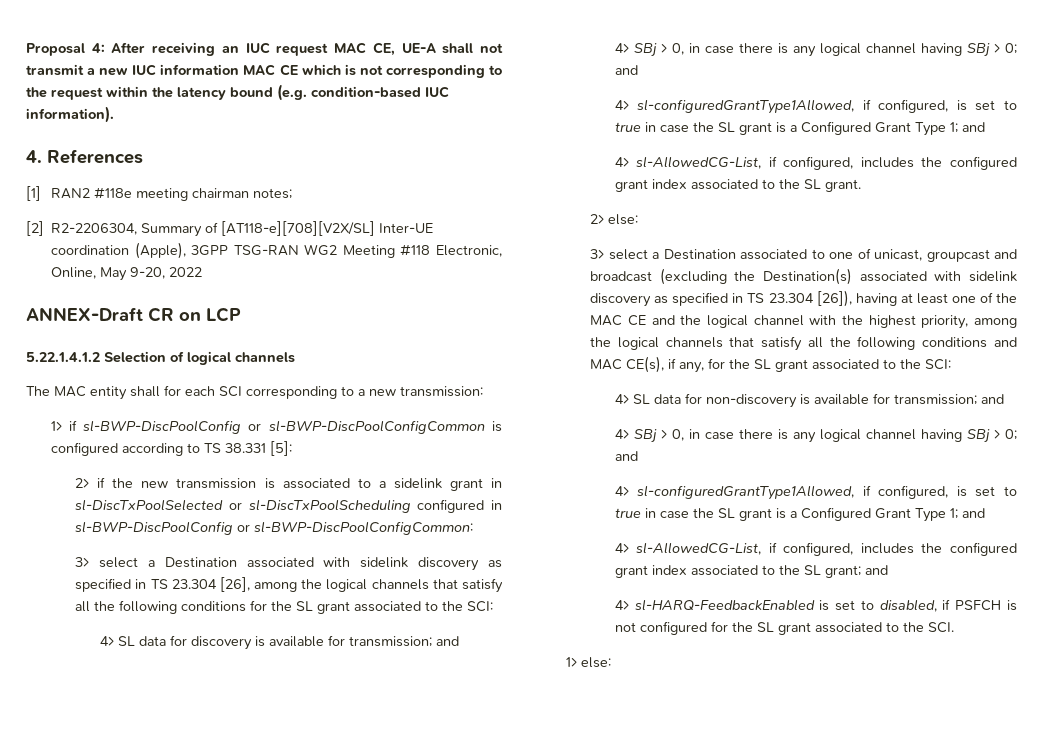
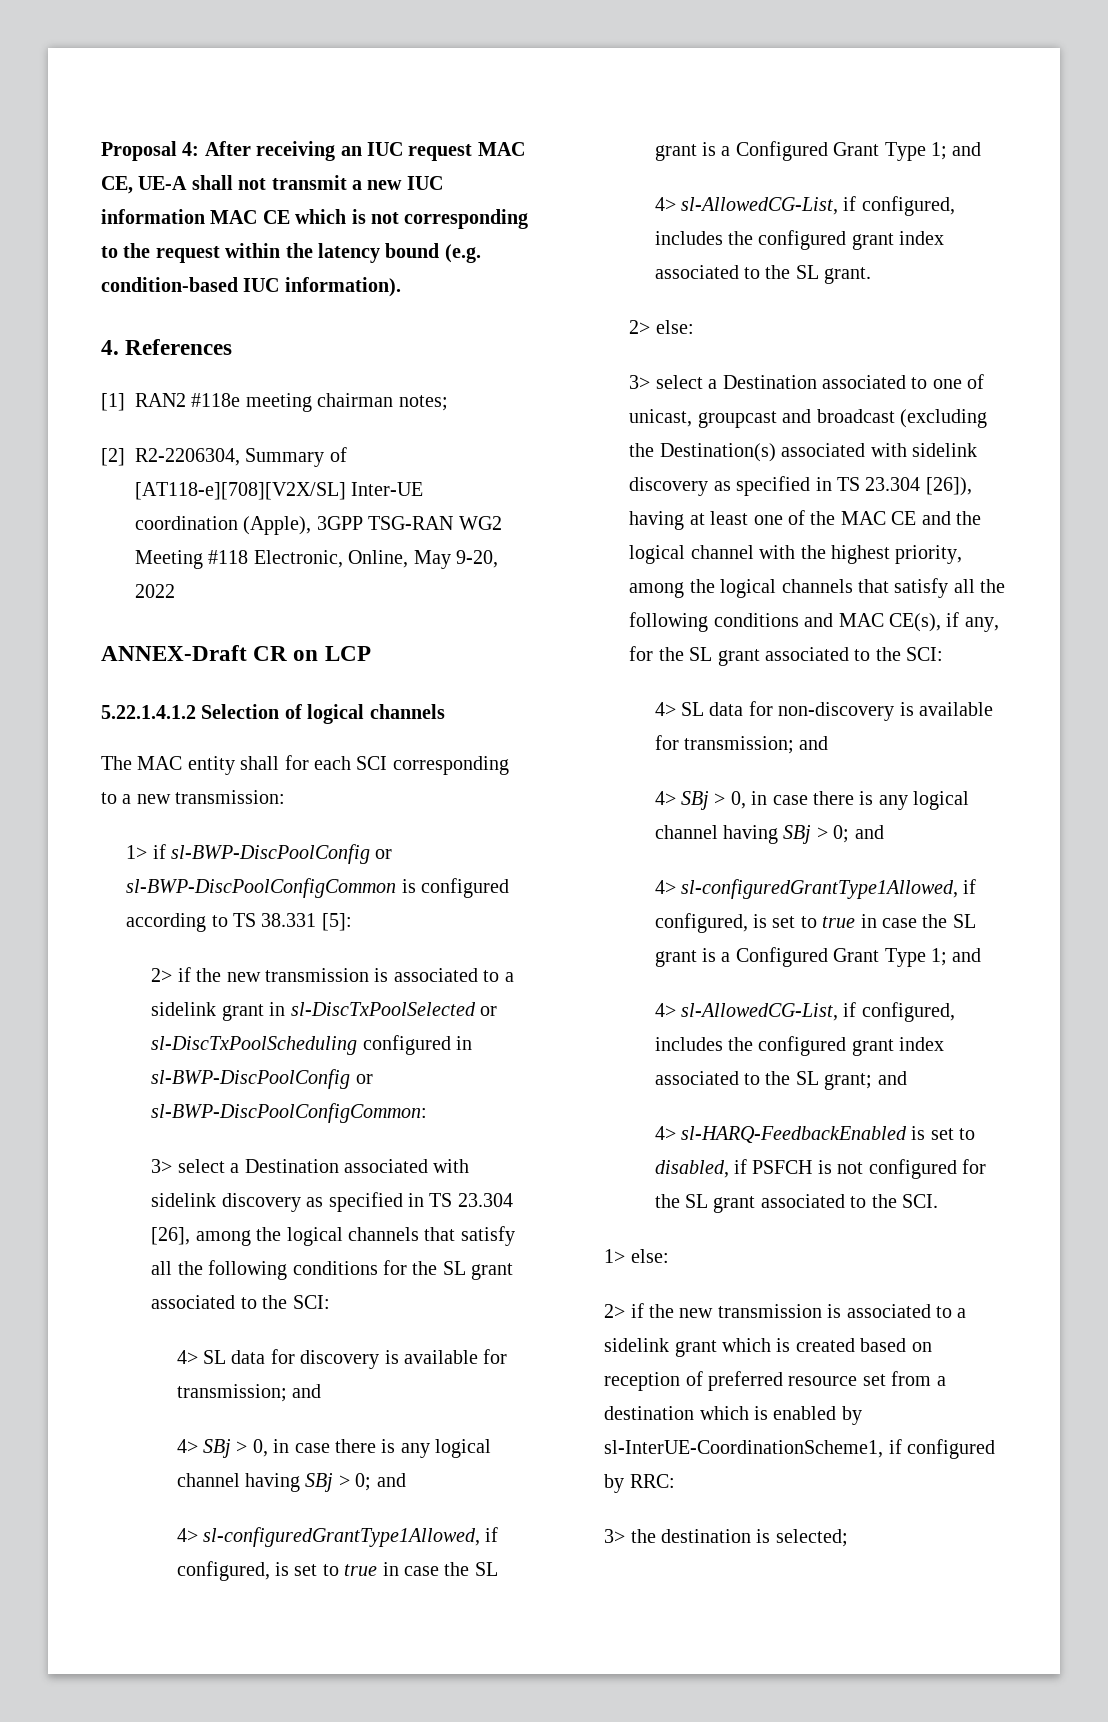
+ 2> if the new transmission is associated to a sidelink grant which is created based on reception of preferred resource set from a destination which is enabled by sl-InterUE-CoordinationScheme1, if configured by RRC:
+ 3> the destination is selected;

